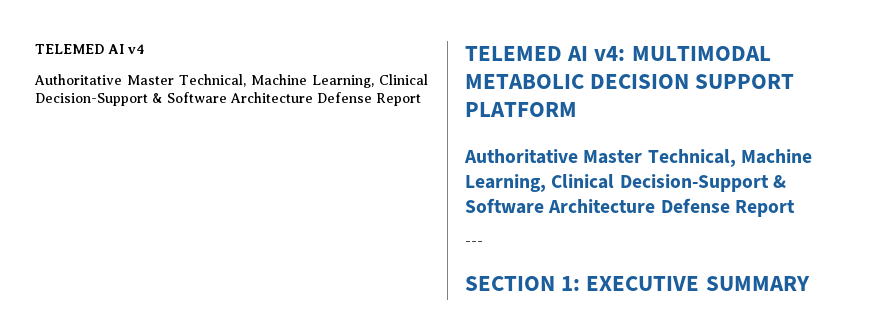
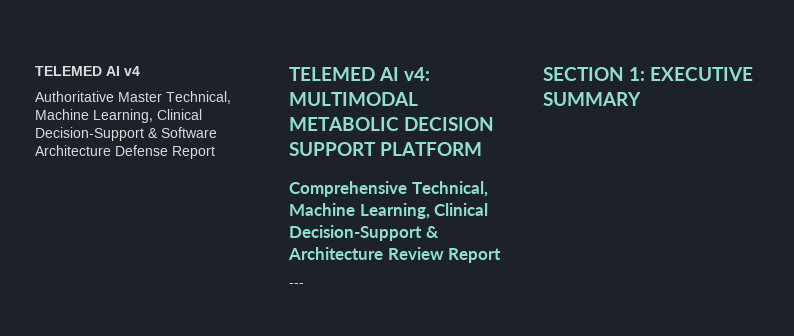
  TELEMED AI v4: MULTIMODAL METABOLIC DECISION SUPPORT PLATFORM
- Authoritative Master Technical, Machine Learning, Clinical Decision-Support & Software Architecture Defense Report
+ Comprehensive Technical, Machine Learning, Clinical Decision-Support & Architecture Review Report

